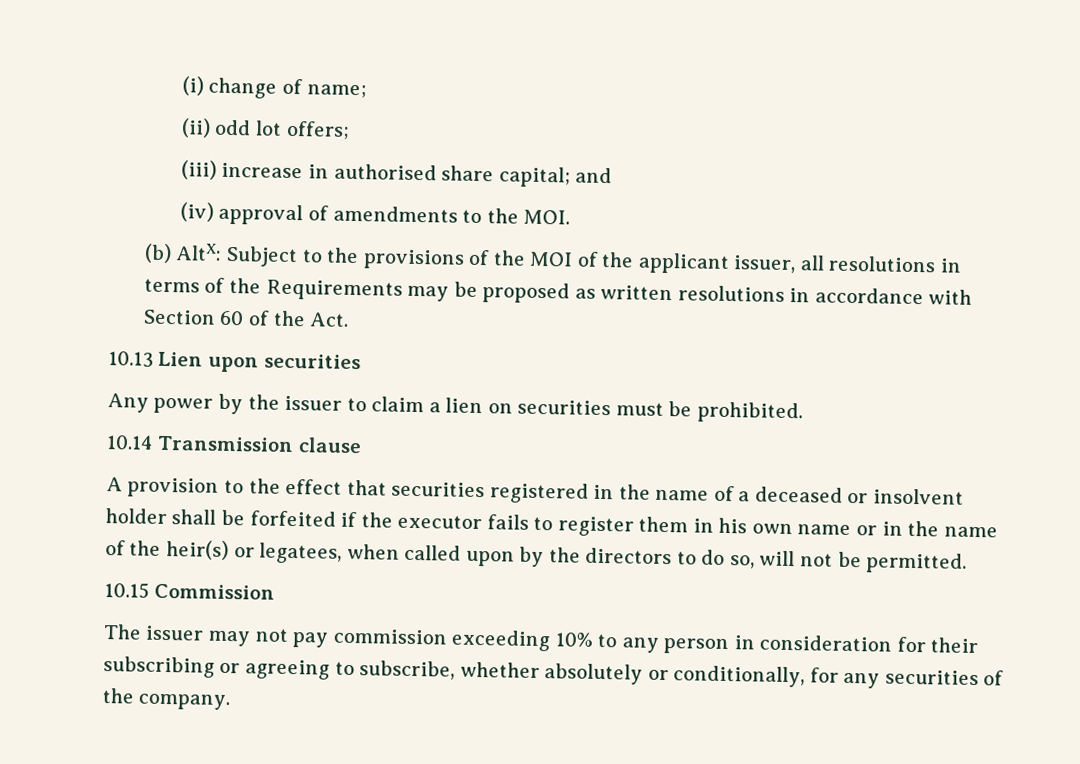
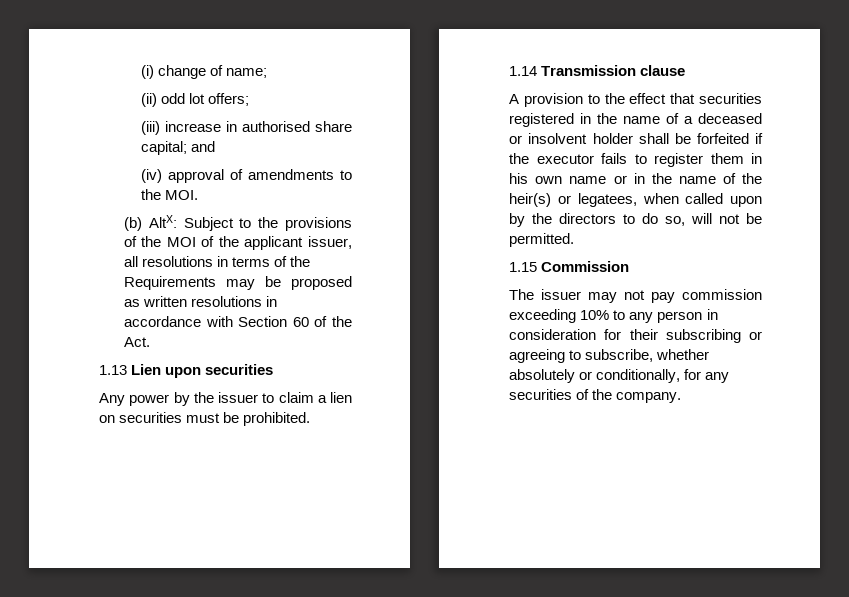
- 10.13 Lien upon securities
+ 1.13 Lien upon securities
- 10.14 Transmission clause
+ 1.14 Transmission clause
- 10.15 Commission
+ 1.15 Commission

